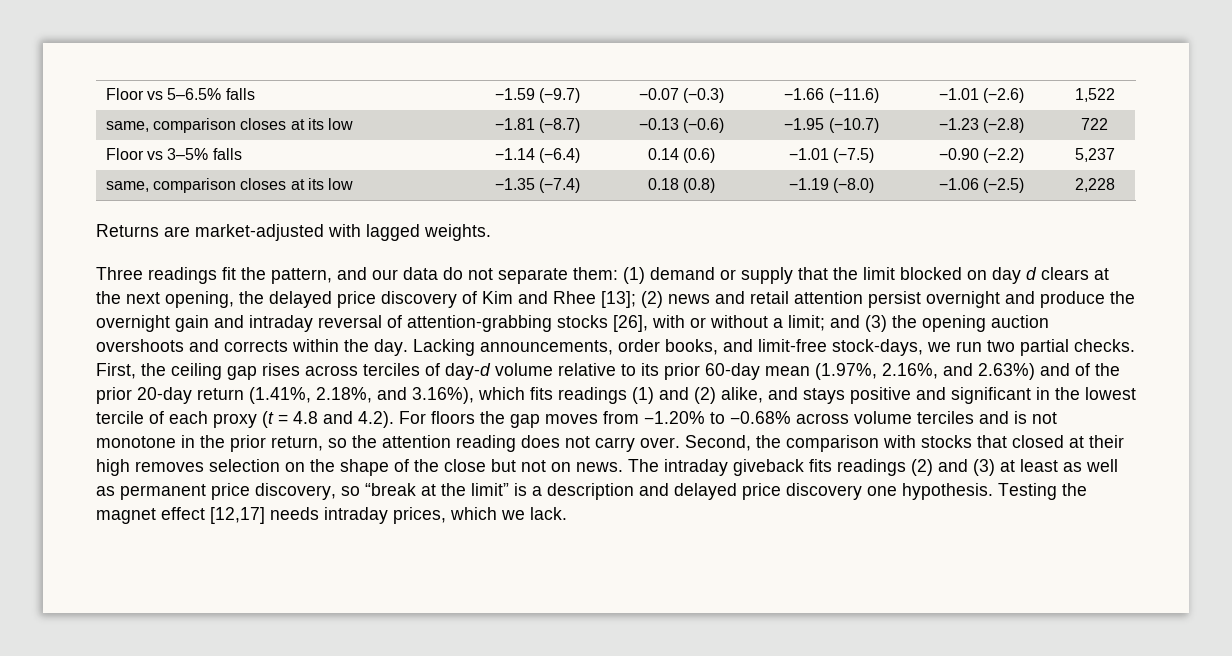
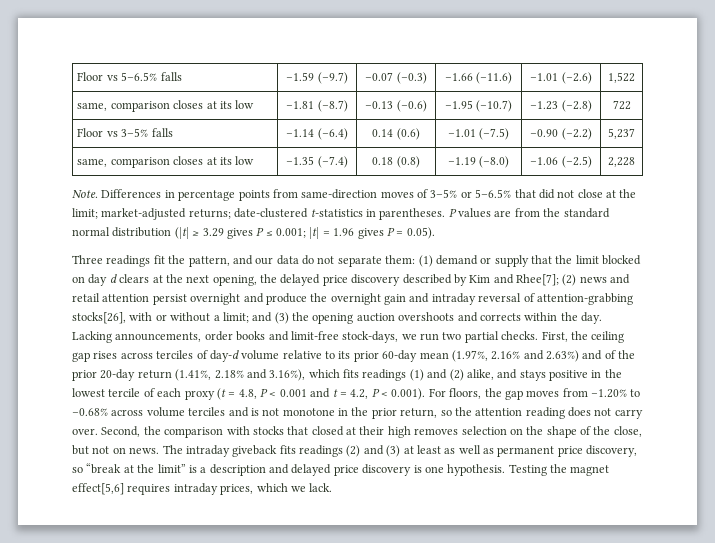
- Returns are market-adjusted with lagged weights.
+ Note. Differences in percentage points from same-direction moves of 3–5% or 5–6.5% that did not close at the limit; market-adjusted returns; date-clustered t-statistics in parentheses. P values are from the standard normal distribution (|t| ≥ 3.29 gives P ≤ 0.001; |t| = 1.96 gives P = 0.05).
- (1) demand or supply that the limit blocked on day d clears at the next opening, the delayed price discovery of Kim and Rhee [13];
+ (1) demand or supply that the limit blocked on day d clears at the next opening, the delayed price discovery described by Kim and Rhee[7];
- (2) news and retail attention persist overnight and produce the overnight gain and intraday reversal of attention-grabbing stocks [26], with or without a limit;
+ (2) news and retail attention persist overnight and produce the overnight gain and intraday reversal of attention-grabbing stocks[26], with or without a limit;
- Lacking announcements, order books, and limit-free stock-days, we run two partial checks.
+ Lacking announcements, order books and limit-free stock-days, we run two partial checks.
- First, the ceiling gap rises across terciles of day-d volume relative to its prior 60-day mean (1.97%, 2.16%, and 2.63%) and of the prior 20-day return (1.41%, 2.18%, and 3.16%), which fits readings (1) and (2) alike, and stays positive and significant in the lowest tercile of each proxy (t = 4.8 and 4.2). For floors the gap moves from −1.20% to −0.68% across volume terciles and is not monotone in the prior return, so the attention reading does not carry over.
+ First, the ceiling gap rises across terciles of day-d volume relative to its prior 60-day mean (1.97%, 2.16% and 2.63%) and of the prior 20-day return (1.41%, 2.18% and 3.16%), which fits readings (1) and (2) alike, and stays positive in the lowest tercile of each proxy (t = 4.8, P < 0.001 and t = 4.2, P < 0.001). For floors, the gap moves from −1.20% to −0.68% across volume terciles and is not monotone in the prior return, so the attention reading does not carry over.
- Second, the comparison with stocks that closed at their high removes selection on the shape of the close but not on news.
+ Second, the comparison with stocks that closed at their high removes selection on the shape of the close, but not on news.
- The intraday giveback fits readings (2) and (3) at least as well as permanent price discovery, so “break at the limit” is a description and delayed price discovery one hypothesis.
+ The intraday giveback fits readings (2) and (3) at least as well as permanent price discovery, so “break at the limit” is a description and delayed price discovery is one hypothesis.
- Testing the magnet effect [12,17] needs intraday prices, which we lack.
+ Testing the magnet effect[5,6] requires intraday prices, which we lack.

